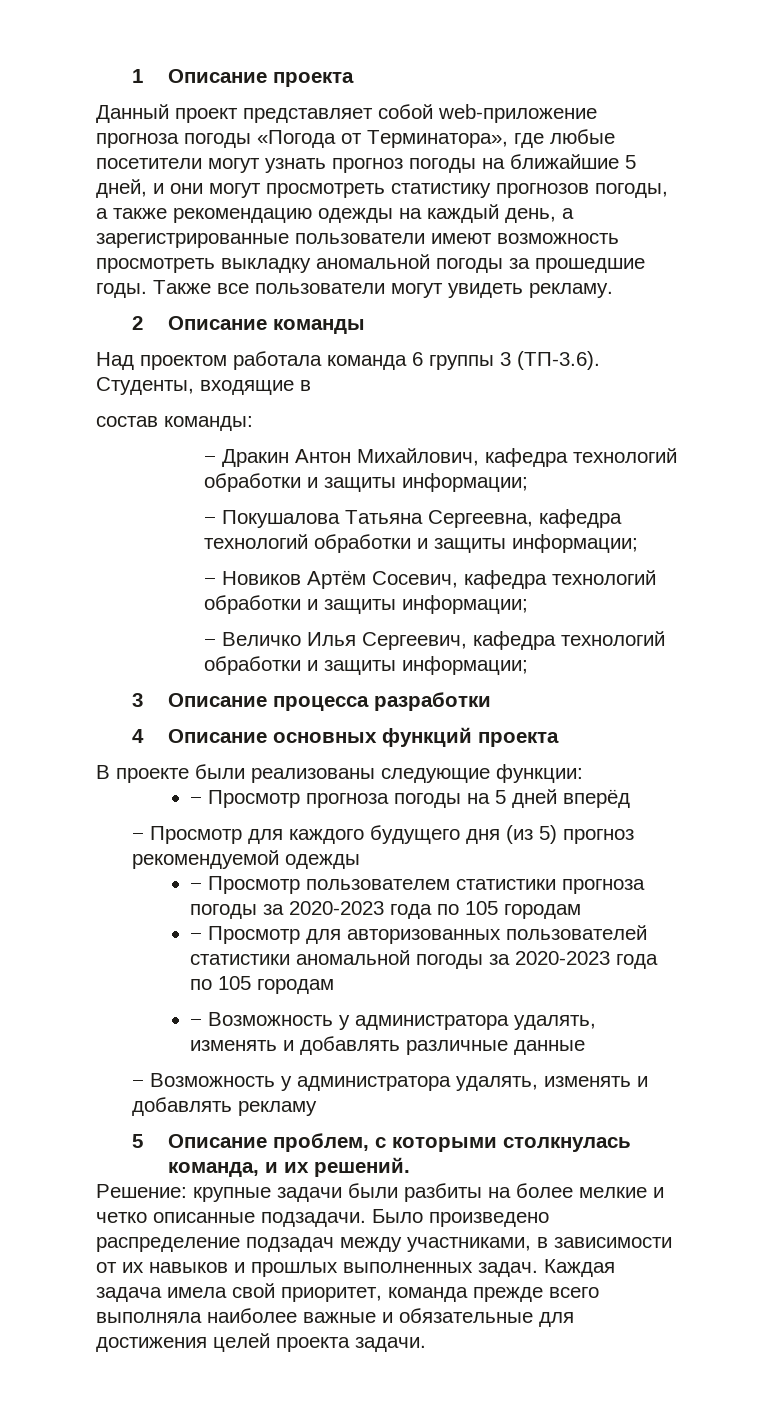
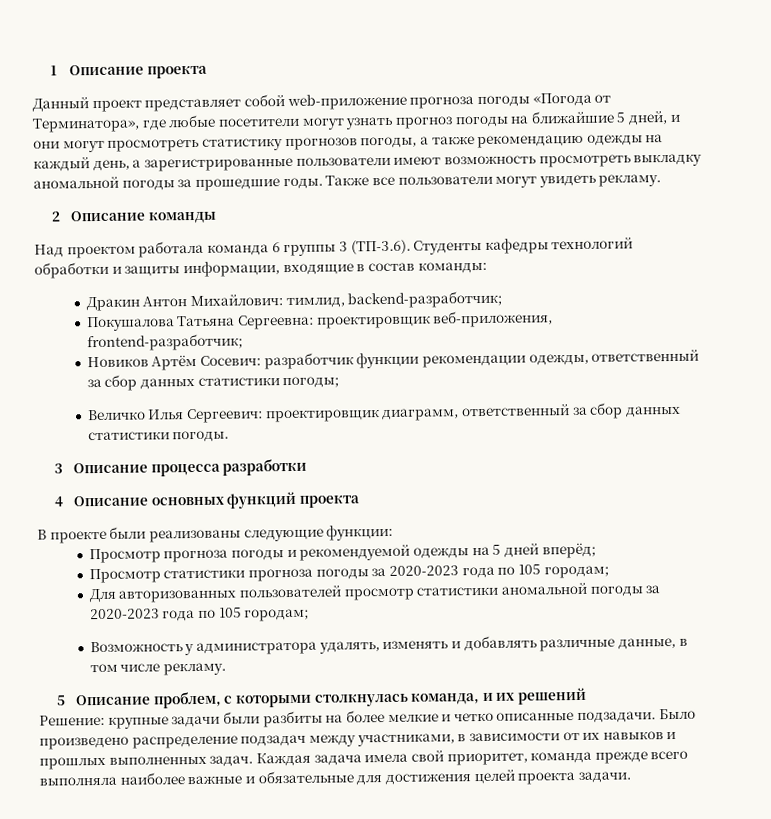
- Над проектом работала команда 6 группы 3 (ТП-3.6). Студенты, входящие в
- состав команды:
- − Дракин Антон Михайлович, кафедра технологий обработки и защиты информации;
- − Покушалова Татьяна Сергеевна, кафедра технологий обработки и защиты информации;
- − Новиков Артём Сосевич, кафедра технологий обработки и защиты информации;
- − Величко Илья Сергеевич, кафедра технологий обработки и защиты информации;
+ Над проектом работала команда 6 группы 3 (ТП-3.6). Студенты кафедры технологий обработки и защиты информации, входящие в состав команды:
+ Дракин Антон Михайлович: тимлид, backend-разработчик;
+ Покушалова Татьяна Сергеевна: проектировщик веб-приложения, frontend-разработчик;
+ Новиков Артём Сосевич: разработчик функции рекомендации одежды, ответственный за сбор данных статистики погоды;
+ Величко Илья Сергеевич: проектировщик диаграмм, ответственный за сбор данных статистики погоды.
- − Просмотр прогноза погоды на 5 дней вперёд
- − Просмотр для каждого будущего дня (из 5) прогноз рекомендуемой одежды
- − Просмотр пользователем статистики прогноза погоды за 2020-2023 года по 105 городам
- − Просмотр для авторизованных пользователей статистики аномальной погоды за 2020-2023 года по 105 городам
- − Возможность у администратора удалять, изменять и добавлять различные данные
- − Возможность у администратора удалять, изменять и добавлять рекламу
+ Просмотр прогноза погоды и рекомендуемой одежды на 5 дней вперёд;
+ Просмотр статистики прогноза погоды за 2020-2023 года по 105 городам;
+ Для авторизованных пользователей просмотр статистики аномальной погоды за 2020-2023 года по 105 городам;
+ Возможность у администратора удалять, изменять и добавлять различные данные, в том числе рекламу.
- 5 Описание проблем, с которыми столкнулась команда, и их решений.
+ 5 Описание проблем, с которыми столкнулась команда, и их решений

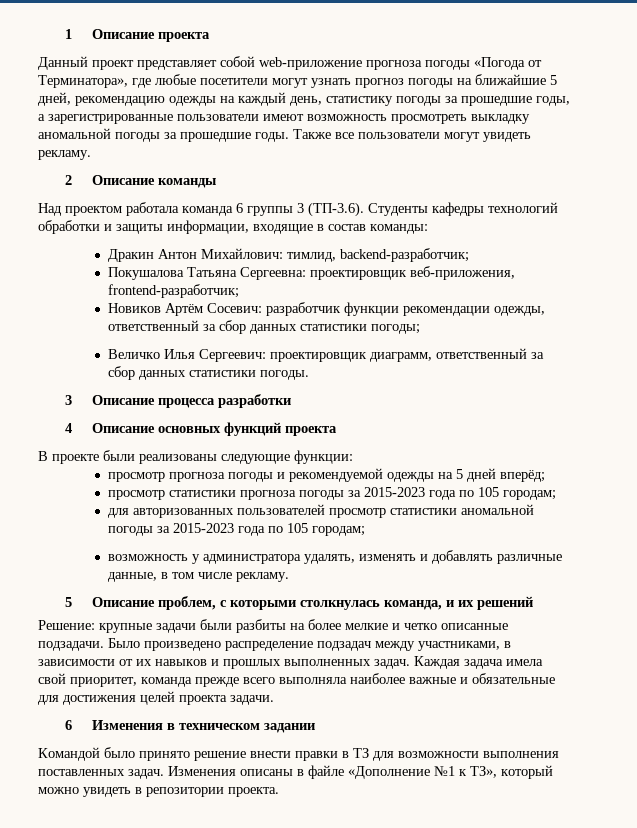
- Данный проект представляет собой web-приложение прогноза погоды «Погода от Терминатора», где любые посетители могут узнать прогноз погоды на ближайшие 5 дней, и они могут просмотреть статистику прогнозов погоды, а также рекомендацию одежды на каждый день, а зарегистрированные пользователи имеют возможность просмотреть выкладку аномальной погоды за прошедшие годы.
+ Данный проект представляет собой web-приложение прогноза погоды «Погода от Терминатора», где любые посетители могут узнать прогноз погоды на ближайшие 5 дней, рекомендацию одежды на каждый день, статистику погоды за прошедшие годы, а зарегистрированные пользователи имеют возможность просмотреть выкладку аномальной погоды за прошедшие годы.
- Просмотр прогноза погоды и рекомендуемой одежды на 5 дней вперёд;
+ просмотр прогноза погоды и рекомендуемой одежды на 5 дней вперёд;
- Просмотр статистики прогноза погоды за 2020-2023 года по 105 городам;
- Для авторизованных пользователей просмотр статистики аномальной погоды за 2020-2023 года по 105 городам;
- Возможность у администратора удалять, изменять и добавлять различные данные, в том числе рекламу.
+ просмотр статистики прогноза погоды за 2015-2023 года по 105 городам;
+ для авторизованных пользователей просмотр статистики аномальной погоды за 2015-2023 года по 105 городам;
+ возможность у администратора удалять, изменять и добавлять различные данные, в том числе рекламу.
+ 6 Изменения в техническом задании
+ Командой было принято решение внести правки в ТЗ для возможности выполнения поставленных задач. Изменения описаны в файле «Дополнение №1 к ТЗ», который можно увидеть в репозитории проекта.

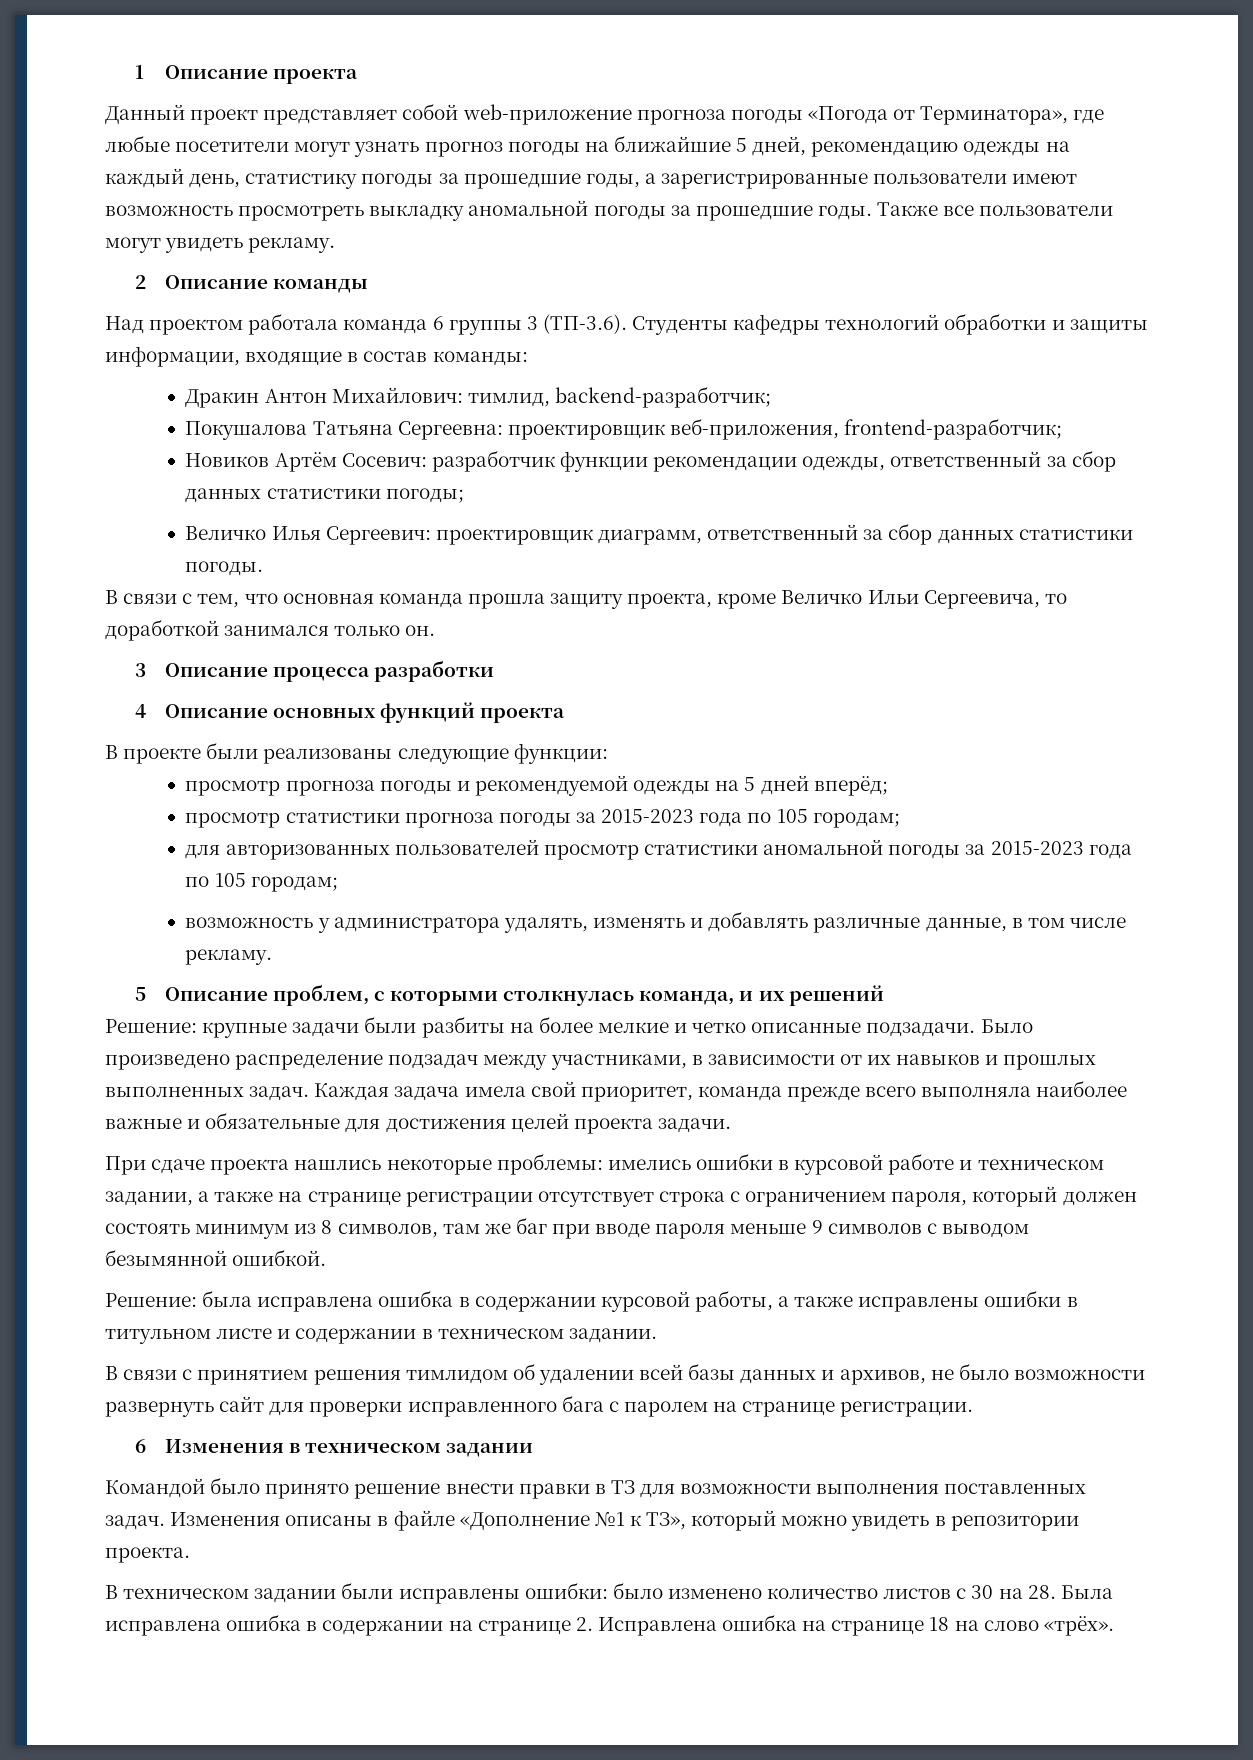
+ В связи с тем, что основная команда прошла защиту проекта, кроме Величко Ильи Сергеевича, то доработкой занимался только он.
+ При сдаче проекта нашлись некоторые проблемы: имелись ошибки в курсовой работе и техническом задании, а также на странице регистрации отсутствует строка с ограничением пароля, который должен состоять минимум из 8 символов, там же баг при вводе пароля меньше 9 символов с выводом безымянной ошибкой.
+ Решение: была исправлена ошибка в содержании курсовой работы, а также исправлены ошибки в титульном листе и содержании в техническом задании.
+ В связи с принятием решения тимлидом об удалении всей базы данных и архивов, не было возможности развернуть сайт для проверки исправленного бага с паролем на странице регистрации.
+ В техническом задании были исправлены ошибки: было изменено количество листов с 30 на 28. Была исправлена ошибка в содержании на странице 2. Исправлена ошибка на странице 18 на слово «трёх».

